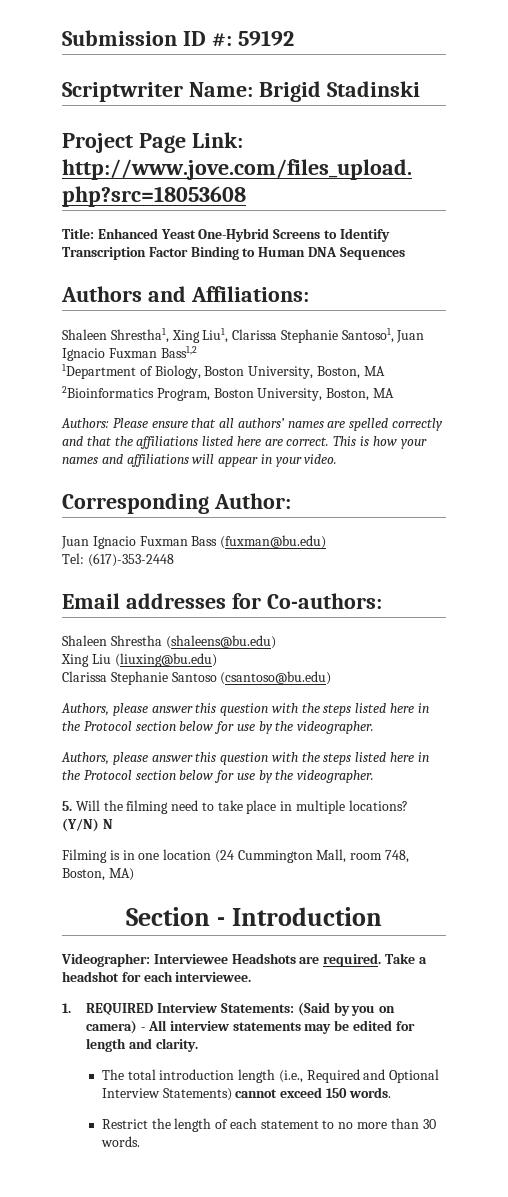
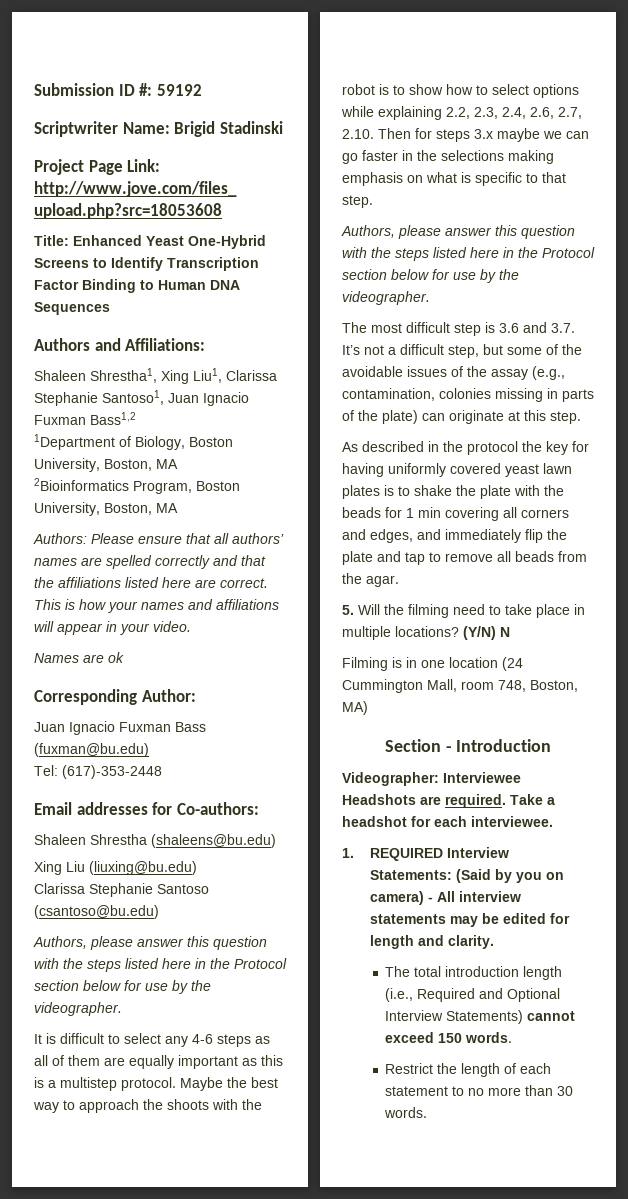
+ Names are ok
+ It is difficult to select any 4-6 steps as all of them are equally important as this is a multistep protocol. Maybe the best way to approach the shoots with the robot is to show how to select options while explaining 2.2, 2.3, 2.4, 2.6, 2.7, 2.10. Then for steps 3.x maybe we can go faster in the selections making emphasis on what is specific to that step.
+ The most difficult step is 3.6 and 3.7. It’s not a difficult step, but some of the avoidable issues of the assay (e.g., contamination, colonies missing in parts of the plate) can originate at this step.
+ As described in the protocol the key for having uniformly covered yeast lawn plates is to shake the plate with the beads for 1 min covering all corners and edges, and immediately flip the plate and tap to remove all beads from the agar.

